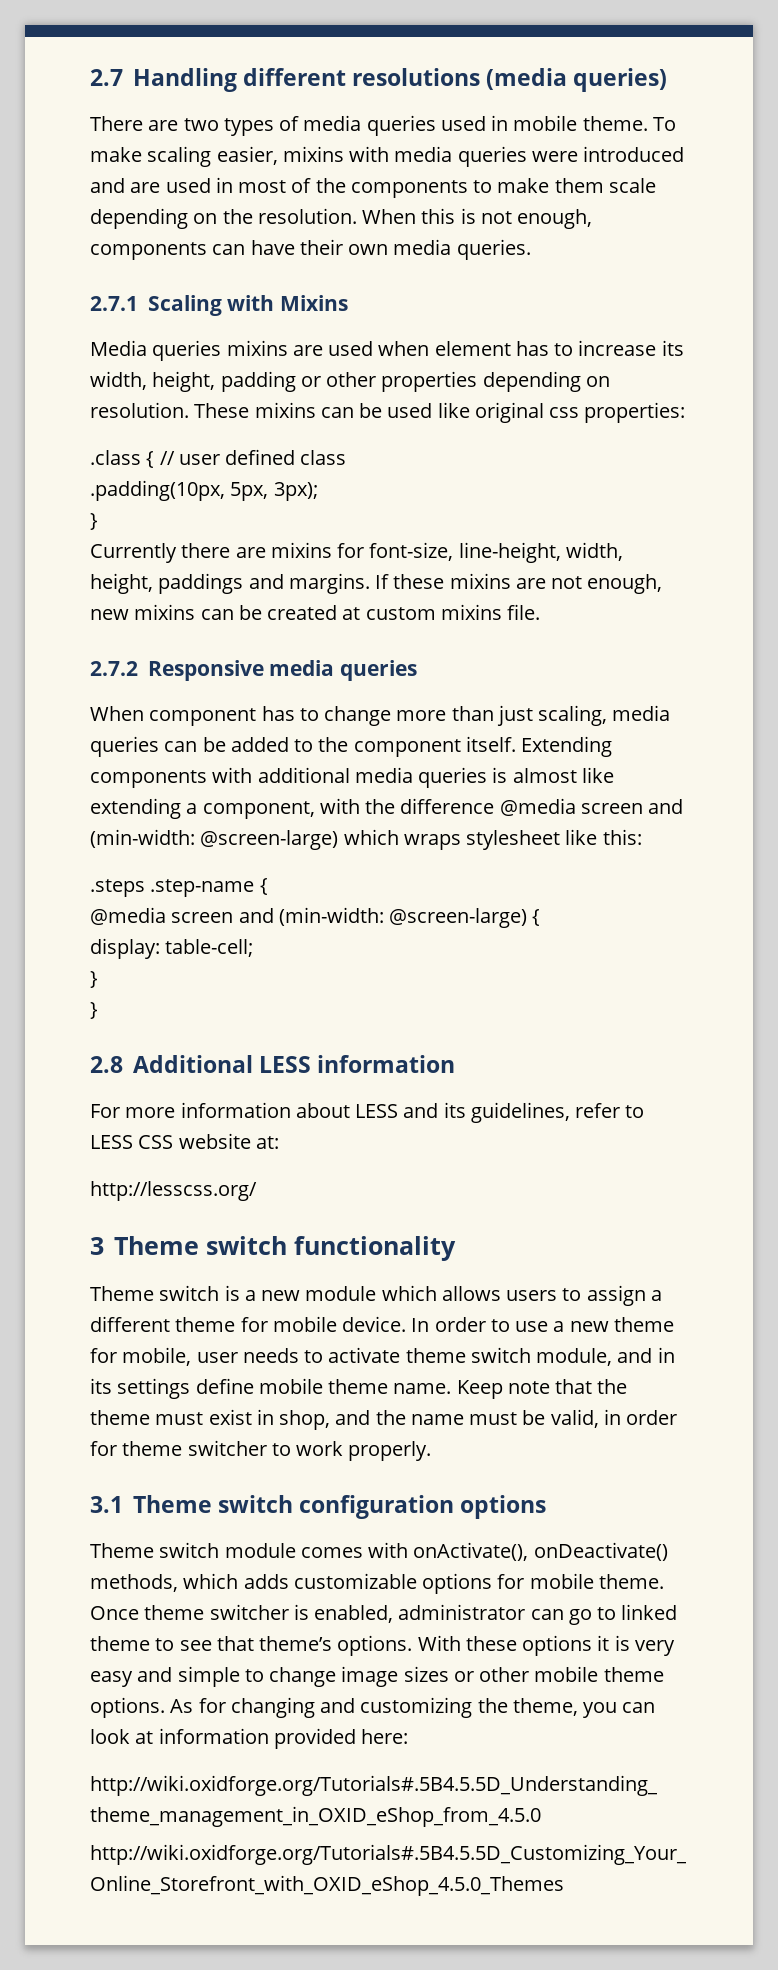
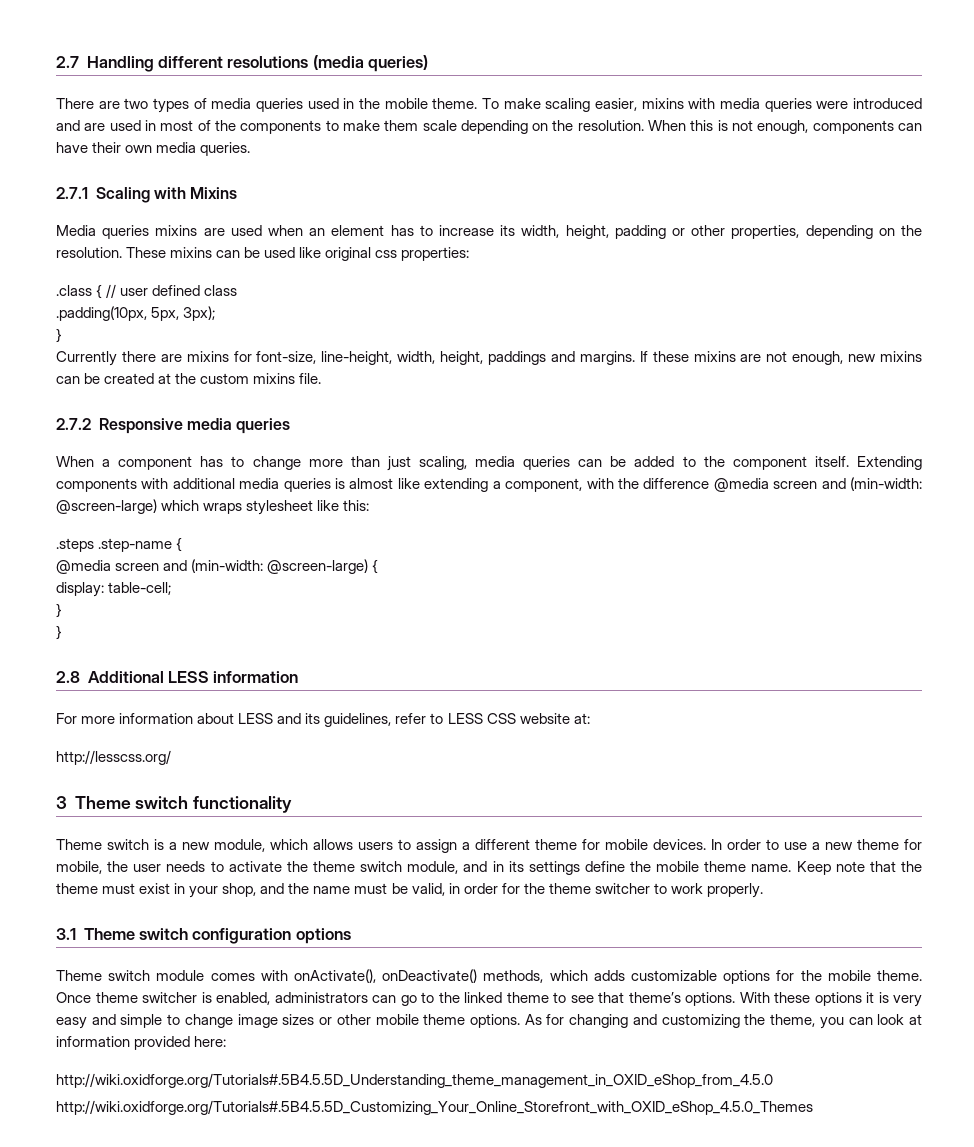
- There are two types of media queries used in mobile theme.
+ There are two types of media queries used in the mobile theme.
- Media queries mixins are used when element has to increase its width, height, padding or other properties depending on resolution.
+ Media queries mixins are used when an element has to increase its width, height, padding or other properties, depending on the resolution.
- If these mixins are not enough, new mixins can be created at custom mixins file.
+ If these mixins are not enough, new mixins can be created at the custom mixins file.
- When component has to change more than just scaling, media queries can be added to the component itself.
+ When a component has to change more than just scaling, media queries can be added to the component itself.
- Theme switch is a new module which allows users to assign a different theme for mobile device.
+ Theme switch is a new module, which allows users to assign a different theme for mobile devices.
- In order to use a new theme for mobile, user needs to activate theme switch module, and in its settings define mobile theme name.
+ In order to use a new theme for mobile, the user needs to activate the theme switch module, and in its settings define the mobile theme name.
- Keep note that the theme must exist in shop, and the name must be valid, in order for theme switcher to work properly.
+ Keep note that the theme must exist in your shop, and the name must be valid, in order for the theme switcher to work properly.
- Theme switch module comes with onActivate(), onDeactivate() methods, which adds customizable options for mobile theme.
+ Theme switch module comes with onActivate(), onDeactivate() methods, which adds customizable options for the mobile theme.
- Once theme switcher is enabled, administrator can go to linked theme to see that theme’s options.
+ Once theme switcher is enabled, administrators can go to the linked theme to see that theme’s options.

